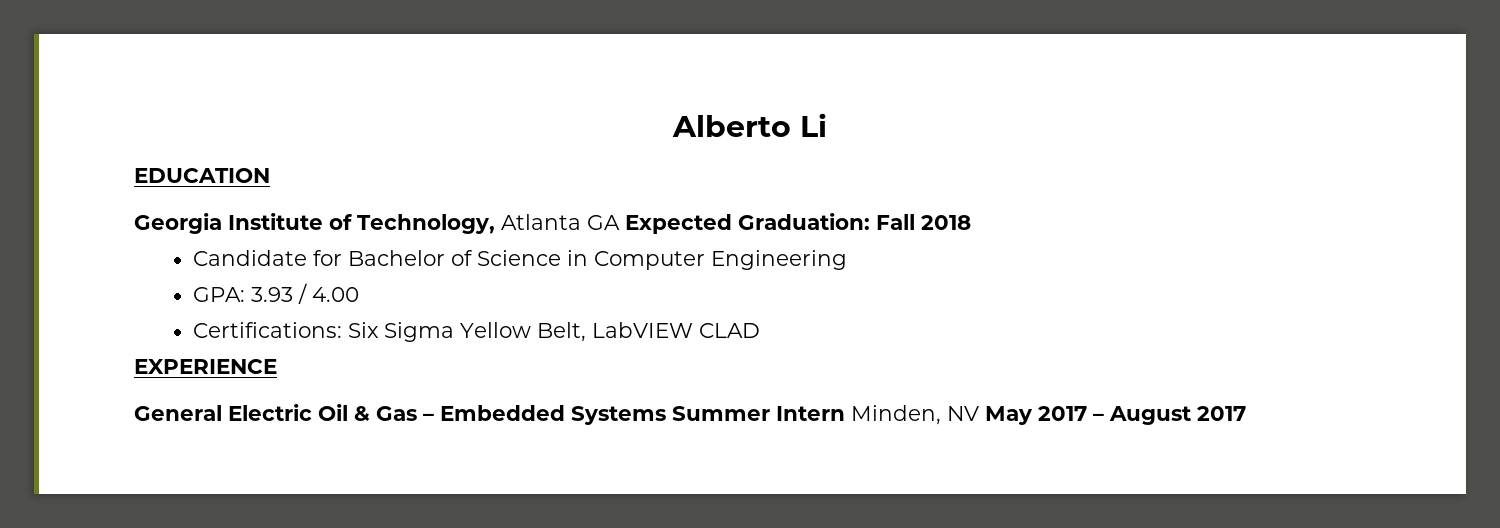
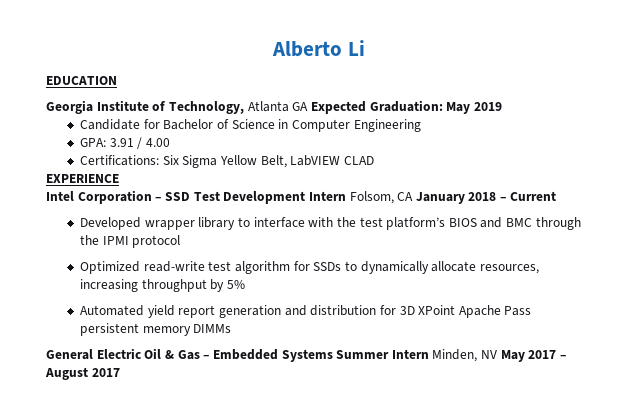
- Georgia Institute of Technology, Atlanta GA Expected Graduation: Fall 2018
+ Georgia Institute of Technology, Atlanta GA Expected Graduation: May 2019
- GPA: 3.93 / 4.00
+ GPA: 3.91 / 4.00
+ Intel Corporation – SSD Test Development Intern Folsom, CA January 2018 – Current
+ Developed wrapper library to interface with the test platform’s BIOS and BMC through the IPMI protocol
+ Optimized read-write test algorithm for SSDs to dynamically allocate resources, increasing throughput by 5%
+ Automated yield report generation and distribution for 3D XPoint Apache Pass persistent memory DIMMs

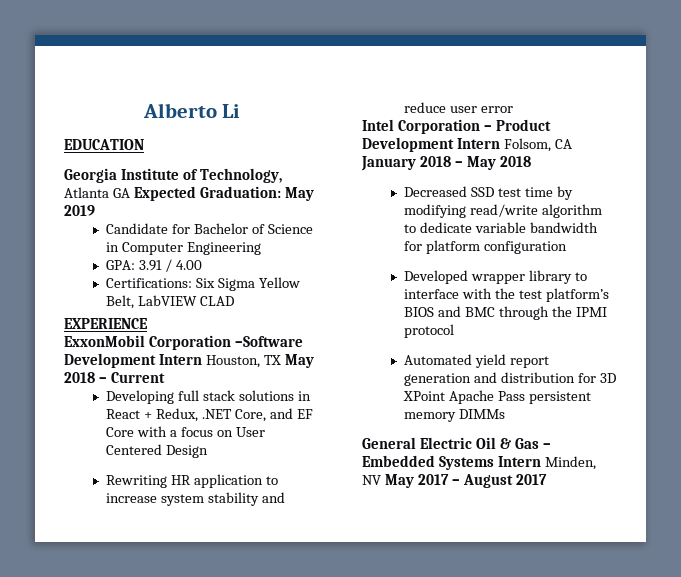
+ ExxonMobil Corporation –Software Development Intern Houston, TX May 2018 – Current
+ Developing full stack solutions in React + Redux, .NET Core, and EF Core with a focus on User Centered Design
+ Rewriting HR application to increase system stability and reduce user error
- Intel Corporation – SSD Test Development Intern Folsom, CA January 2018 – Current
+ Intel Corporation – Product Development Intern Folsom, CA January 2018 – May 2018
+ Decreased SSD test time by modifying read/write algorithm to dedicate variable bandwidth for platform configuration
- Optimized read-write test algorithm for SSDs to dynamically allocate resources, increasing throughput by 5%
- General Electric Oil & Gas – Embedded Systems Summer Intern Minden, NV May 2017 – August 2017
+ General Electric Oil & Gas – Embedded Systems Intern Minden, NV May 2017 – August 2017

